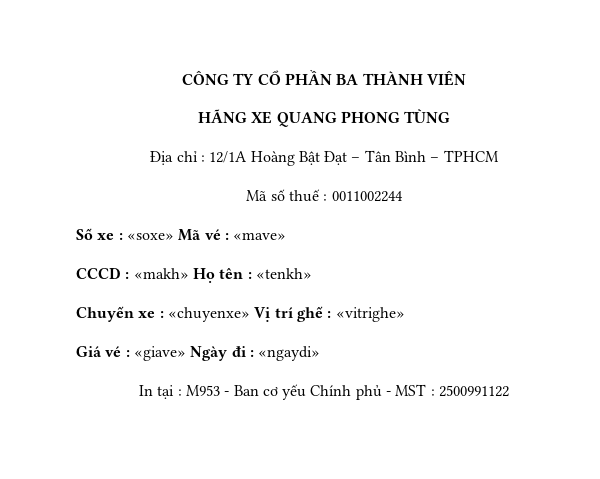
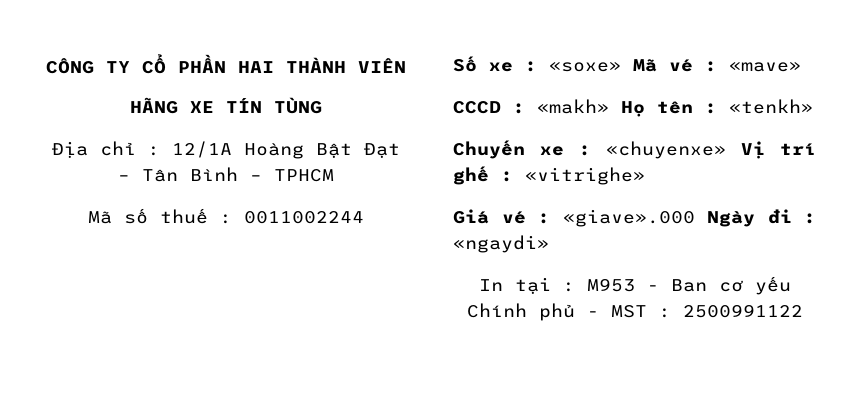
- CÔNG TY CỔ PHẦN BA THÀNH VIÊN
+ CÔNG TY CỔ PHẦN HAI THÀNH VIÊN
- HÃNG XE QUANG PHONG TÙNG
+ HÃNG XE TÍN TÙNG
- Giá vé : «giave» Ngày đi : «ngaydi»
+ Giá vé : «giave».000 Ngày đi : «ngaydi»

